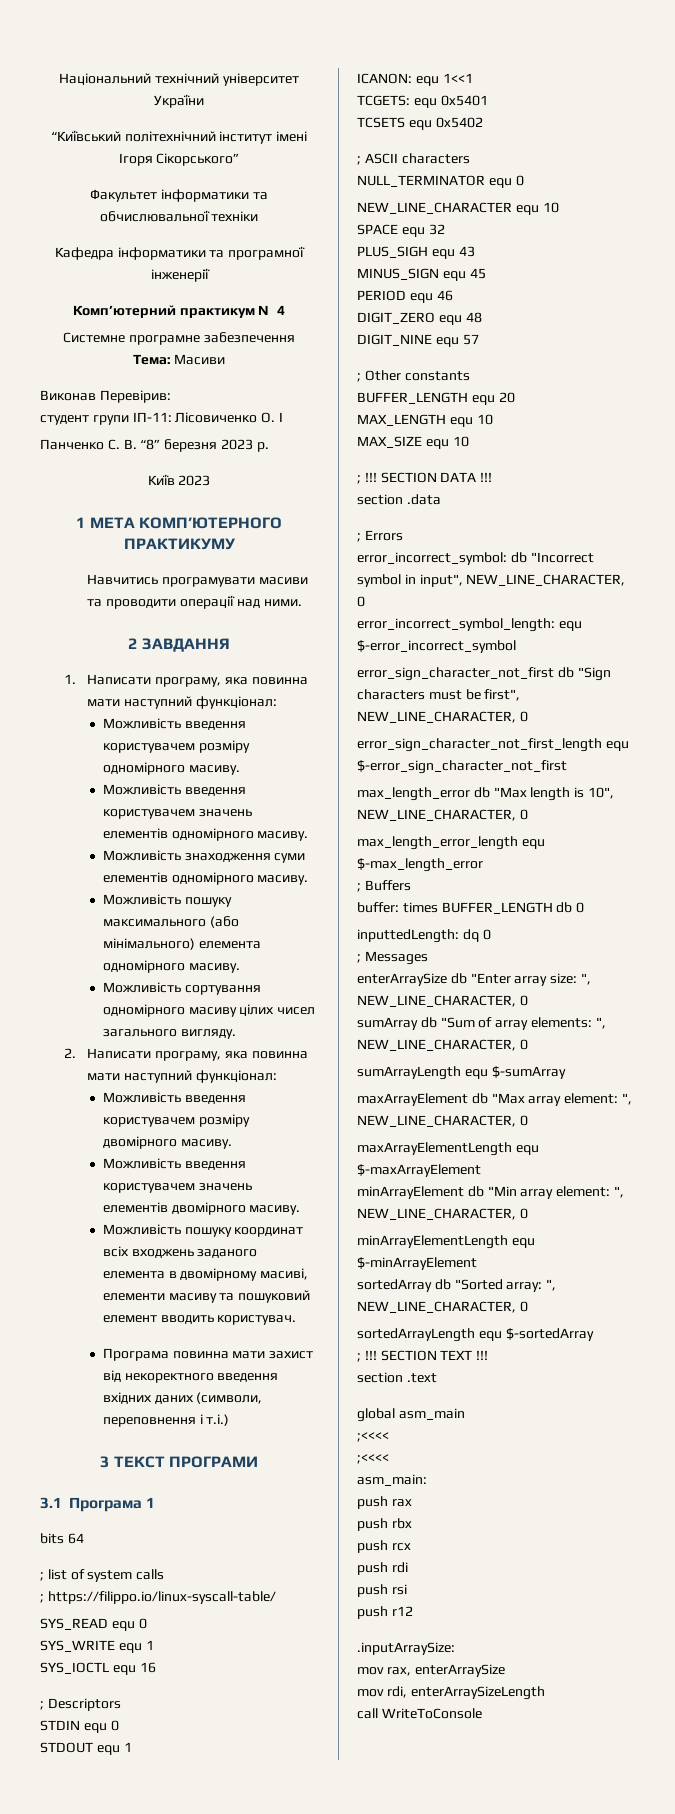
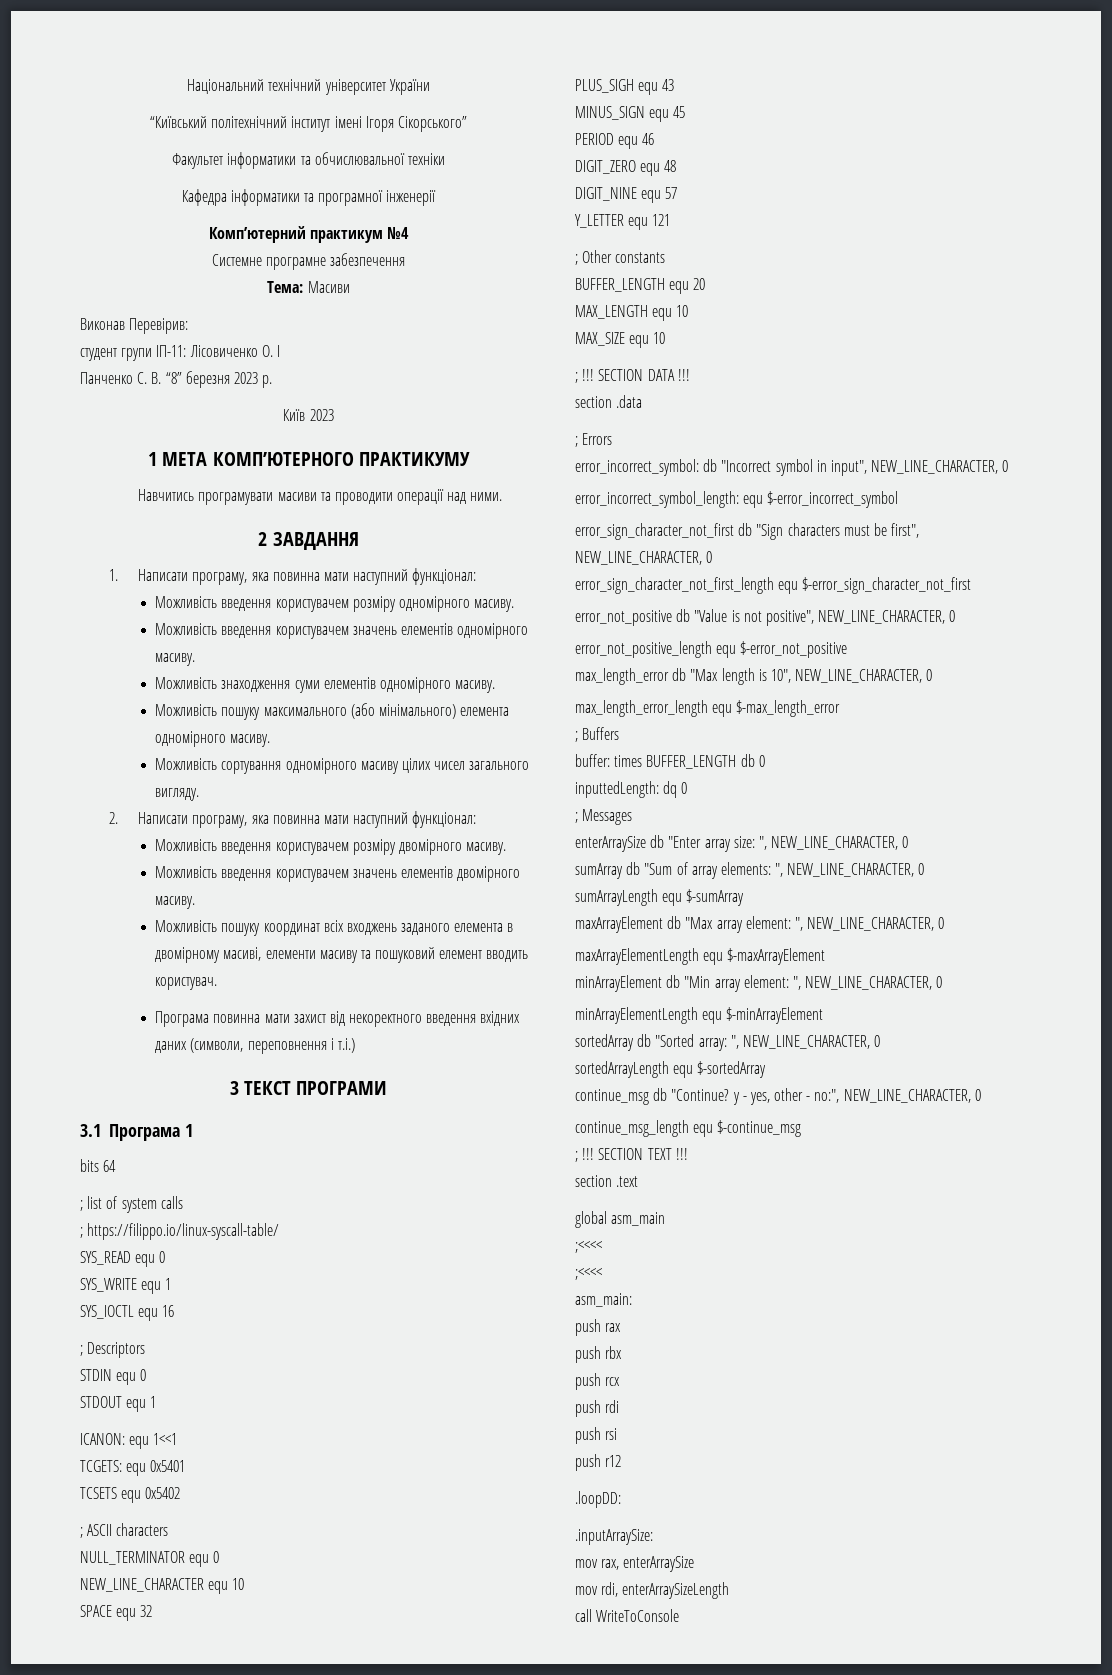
+ Y_LETTER equ 121
+ error_not_positive db "Value is not positive", NEW_LINE_CHARACTER, 0
+ error_not_positive_length equ $-error_not_positive
+ continue_msg db "Continue? y - yes, other - no:", NEW_LINE_CHARACTER, 0
+ continue_msg_length equ $-continue_msg
+ .loopDD:

